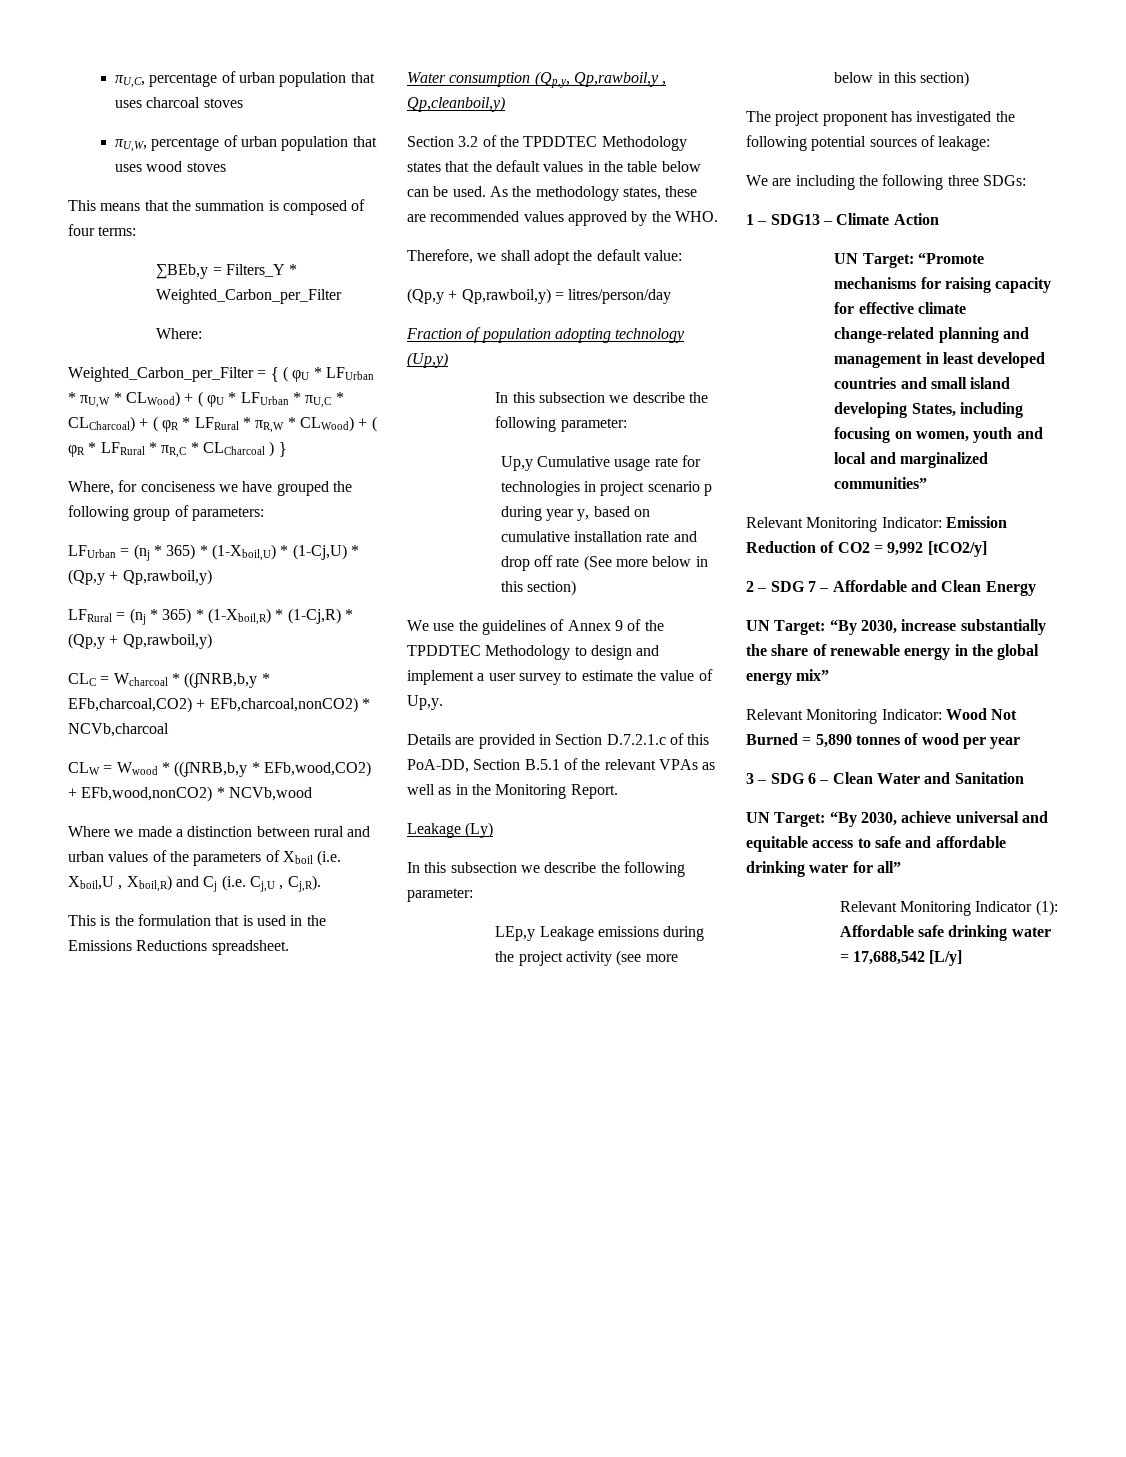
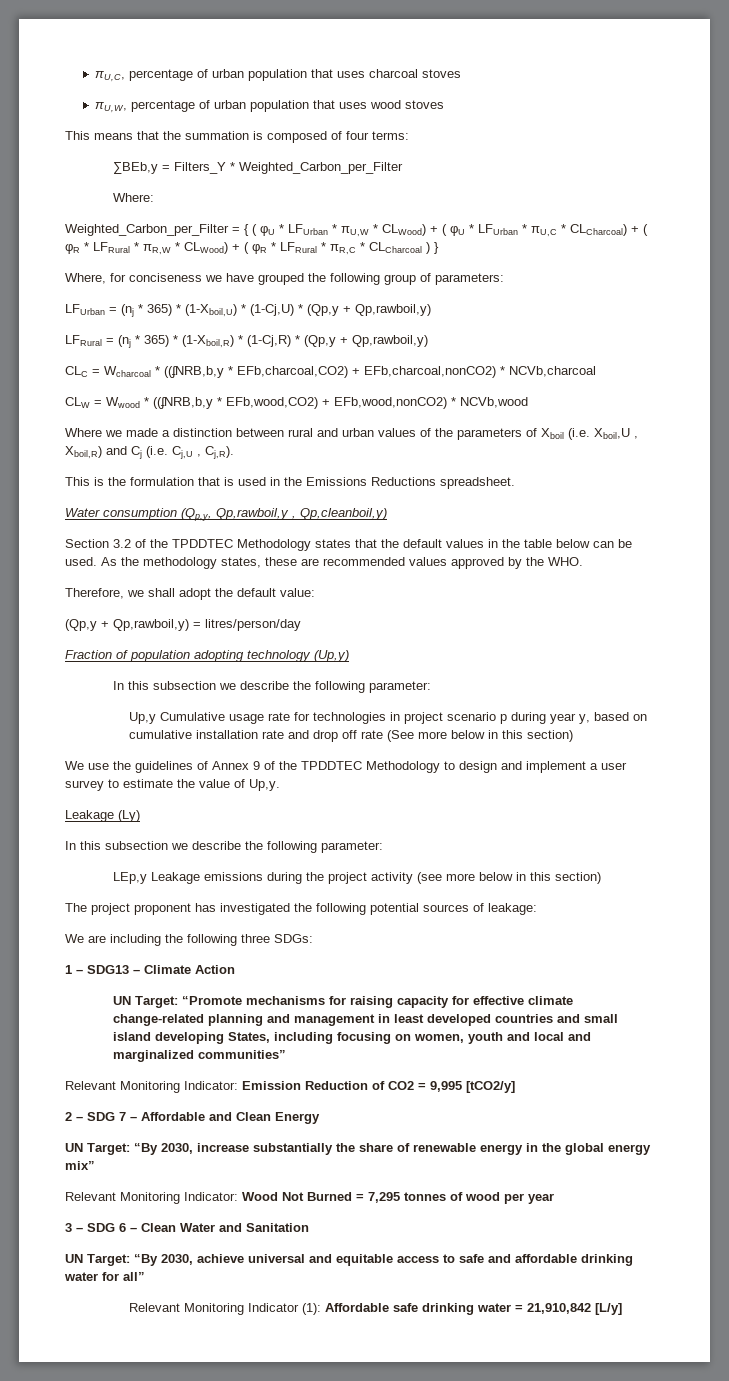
- Details are provided in Section D.7.2.1.c of this PoA-DD, Section B.5.1 of the relevant VPAs as well as in the Monitoring Report.
- Relevant Monitoring Indicator: Emission Reduction of CO2 = 9,992 [tCO2/y]
+ Relevant Monitoring Indicator: Emission Reduction of CO2 = 9,995 [tCO2/y]
- Relevant Monitoring Indicator: Wood Not Burned = 5,890 tonnes of wood per year
+ Relevant Monitoring Indicator: Wood Not Burned = 7,295 tonnes of wood per year
- Relevant Monitoring Indicator (1): Affordable safe drinking water = 17,688,542 [L/y]
+ Relevant Monitoring Indicator (1): Affordable safe drinking water = 21,910,842 [L/y]

